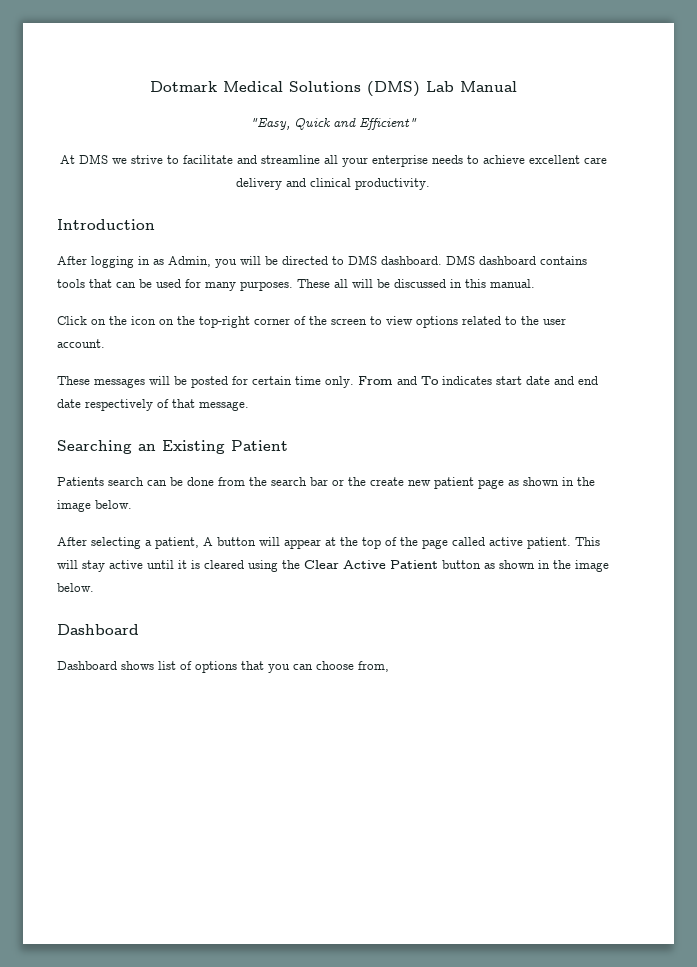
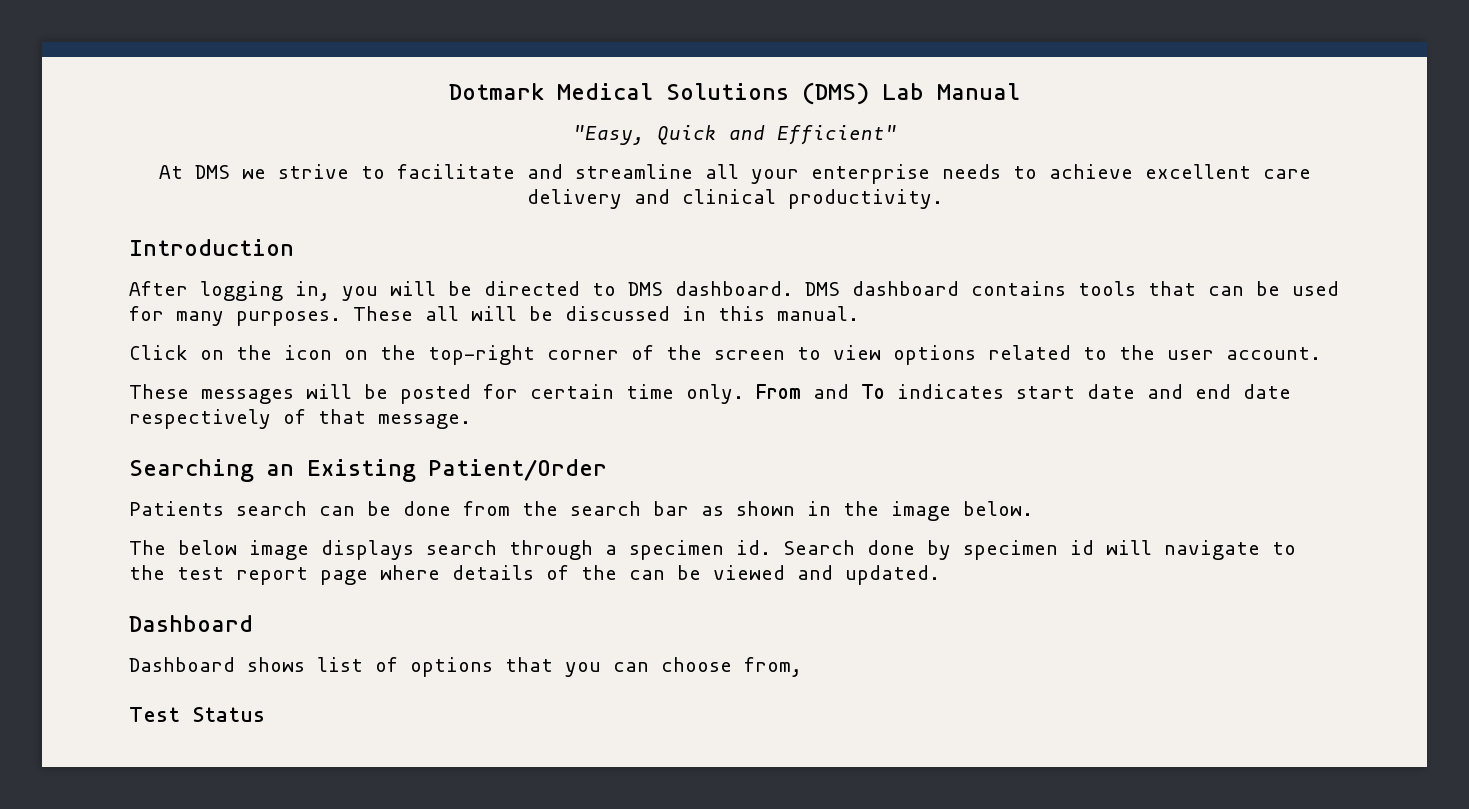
- After logging in as Admin, you will be directed to DMS dashboard.
+ After logging in, you will be directed to DMS dashboard.
- Searching an Existing Patient
+ Searching an Existing Patient/Order
- Patients search can be done from the search bar or the create new patient page as shown in the image below.
- After selecting a patient, A button will appear at the top of the page called active patient. This will stay active until it is cleared using the Clear Active Patient button as shown in the image below.
+ Patients search can be done from the search bar as shown in the image below.
+ The below image displays search through a specimen id. Search done by specimen id will navigate to the test report page where details of the can be viewed and updated.
+ Test Status

